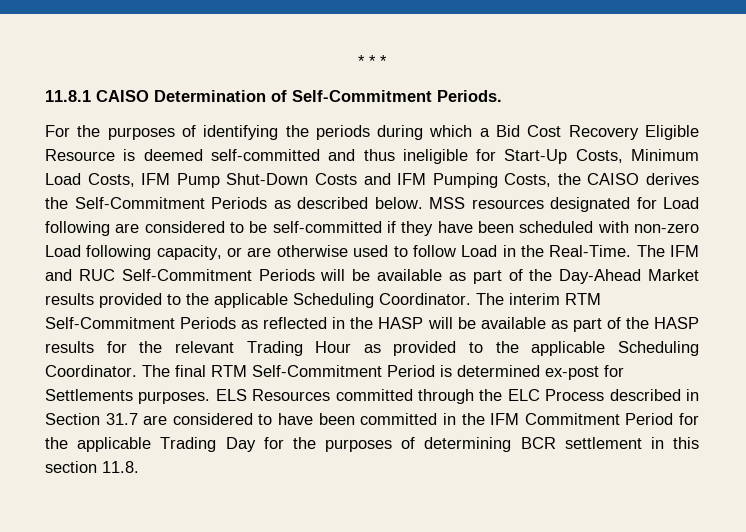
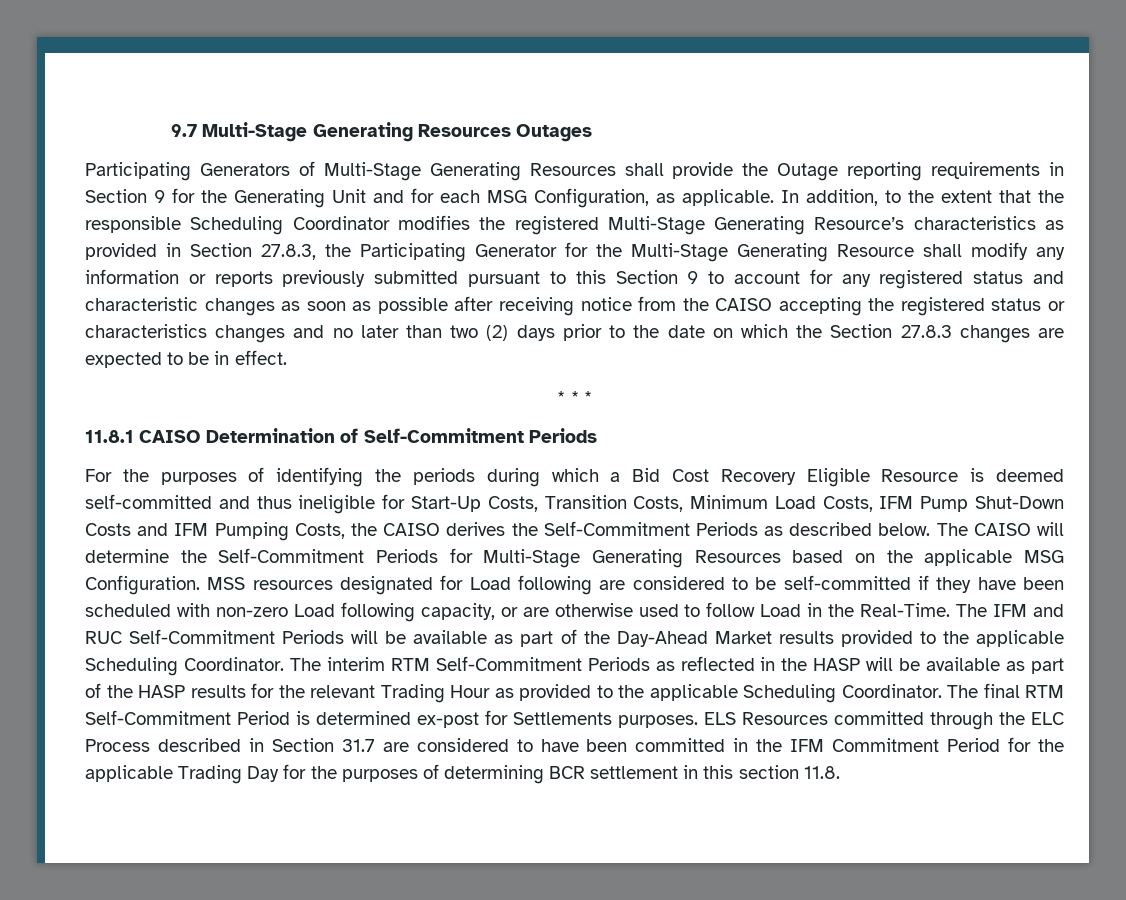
+ 9.7 Multi-Stage Generating Resources Outages
+ Participating Generators of Multi-Stage Generating Resources shall provide the Outage reporting requirements in Section 9 for the Generating Unit and for each MSG Configuration, as applicable. In addition, to the extent that the responsible Scheduling Coordinator modifies the registered Multi-Stage Generating Resource’s characteristics as provided in Section 27.8.3, the Participating Generator for the Multi-Stage Generating Resource shall modify any information or reports previously submitted pursuant to this Section 9 to account for any registered status and characteristic changes as soon as possible after receiving notice from the CAISO accepting the registered status or characteristics changes and no later than two (2) days prior to the date on which the Section 27.8.3 changes are expected to be in effect.
- 11.8.1 CAISO Determination of Self-Commitment Periods.
+ 11.8.1 CAISO Determination of Self-Commitment Periods
- For the purposes of identifying the periods during which a Bid Cost Recovery Eligible Resource is deemed self-committed and thus ineligible for Start-Up Costs, Minimum Load Costs, IFM Pump Shut-Down Costs and IFM Pumping Costs, the CAISO derives the Self-Commitment Periods as described below.
+ For the purposes of identifying the periods during which a Bid Cost Recovery Eligible Resource is deemed self-committed and thus ineligible for Start-Up Costs, Transition Costs, Minimum Load Costs, IFM Pump Shut-Down Costs and IFM Pumping Costs, the CAISO derives the Self-Commitment Periods as described below.
+ The CAISO will determine the Self-Commitment Periods for Multi-Stage Generating Resources based on the applicable MSG Configuration.

